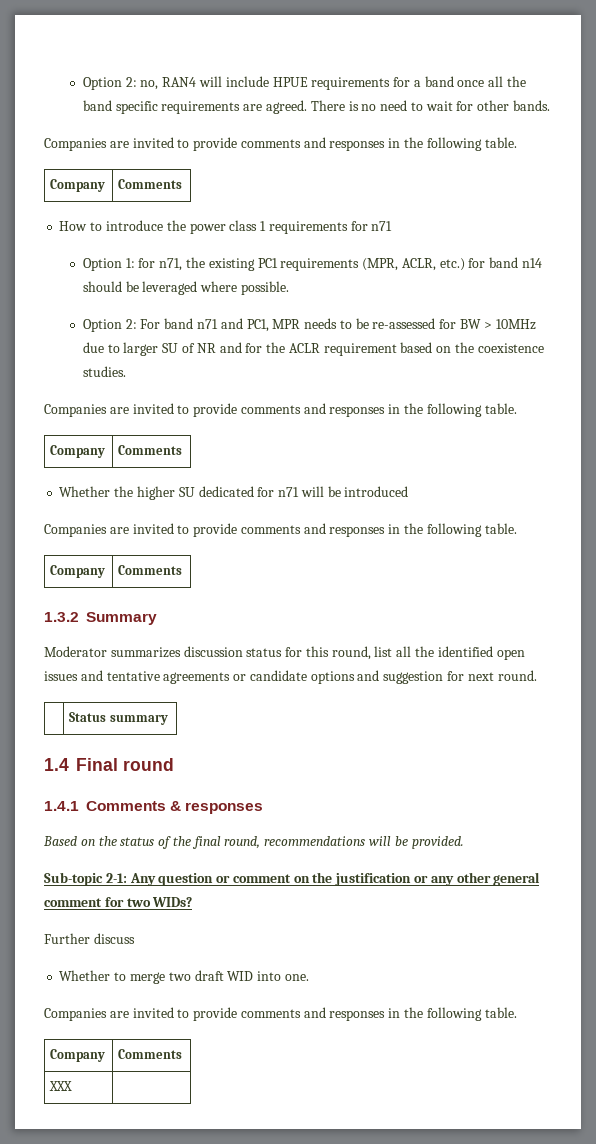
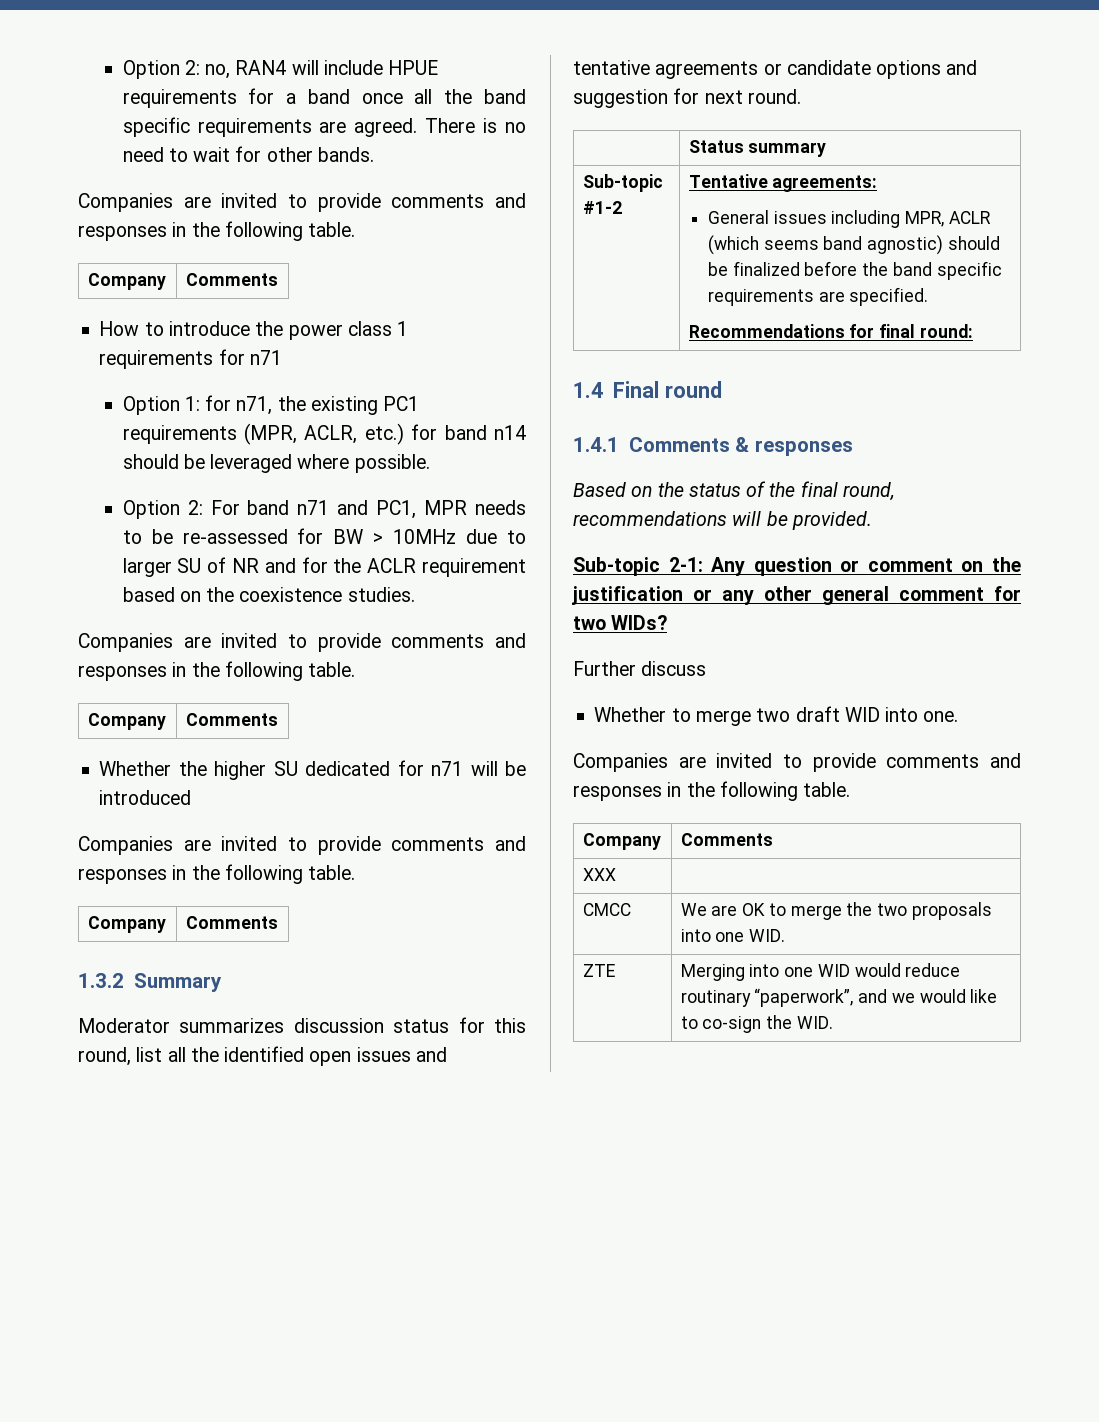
+ Sub-topic #1-2 | Tentative agreements:
+ General issues including MPR, ACLR (which seems band agnostic) should be finalized before the band specific requirements are specified.
+ Recommendations for final round:
+ CMCC | We are OK to merge the two proposals into one WID.
+ ZTE | Merging into one WID would reduce routinary “paperwork”, and we would like to co-sign the WID.

